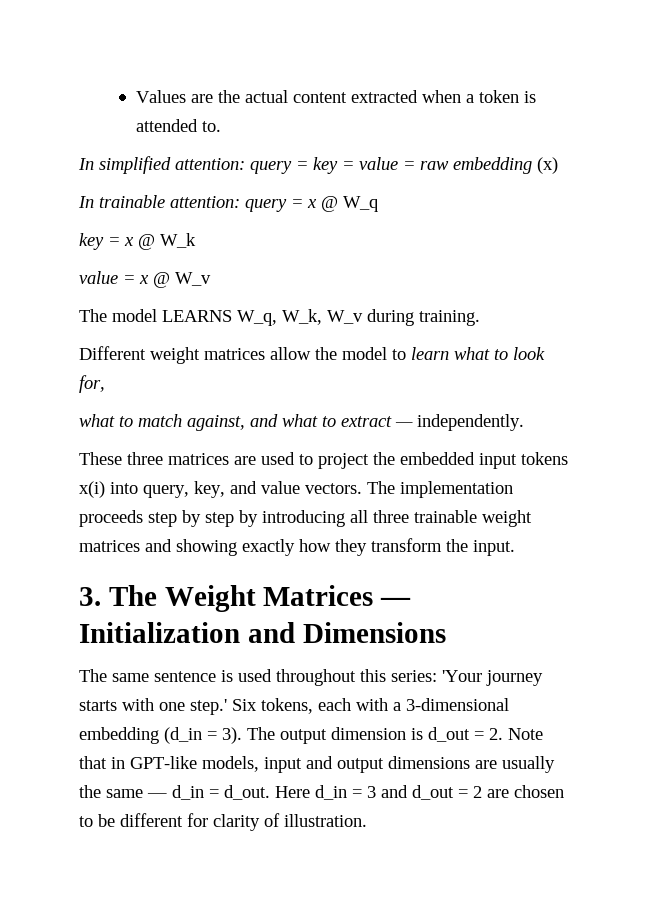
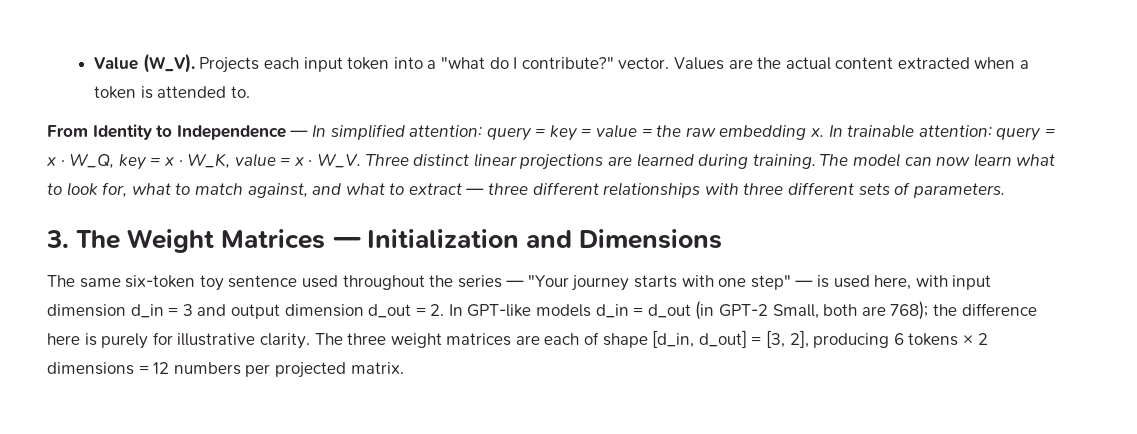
+ Value (W_V). Projects each input token into a "what do I contribute?" vector.
- In simplified attention: query = key = value = raw embedding (x)
- In trainable attention: query = x @ W_q
- key = x @ W_k
- value = x @ W_v
- The model LEARNS W_q, W_k, W_v during training.
- Different weight matrices allow the model to learn what to look for,
- what to match against, and what to extract — independently.
- These three matrices are used to project the embedded input tokens x(i) into query, key, and value vectors. The implementation proceeds step by step by introducing all three trainable weight matrices and showing exactly how they transform the input.
+ From Identity to Independence — In simplified attention: query = key = value = the raw embedding x. In trainable attention: query = x · W_Q, key = x · W_K, value = x · W_V. Three distinct linear projections are learned during training. The model can now learn what to look for, what to match against, and what to extract — three different relationships with three different sets of parameters.
- The same sentence is used throughout this series: 'Your journey starts with one step.' Six tokens, each with a 3-dimensional embedding (d_in = 3). The output dimension is d_out = 2. Note that in GPT-like models, input and output dimensions are usually the same — d_in = d_out. Here d_in = 3 and d_out = 2 are chosen to be different for clarity of illustration.
+ The same six-token toy sentence used throughout the series — "Your journey starts with one step" — is used here, with input dimension d_in = 3 and output dimension d_out = 2. In GPT-like models d_in = d_out (in GPT-2 Small, both are 768); the difference here is purely for illustrative clarity. The three weight matrices are each of shape [d_in, d_out] = [3, 2], producing 6 tokens × 2 dimensions = 12 numbers per projected matrix.

